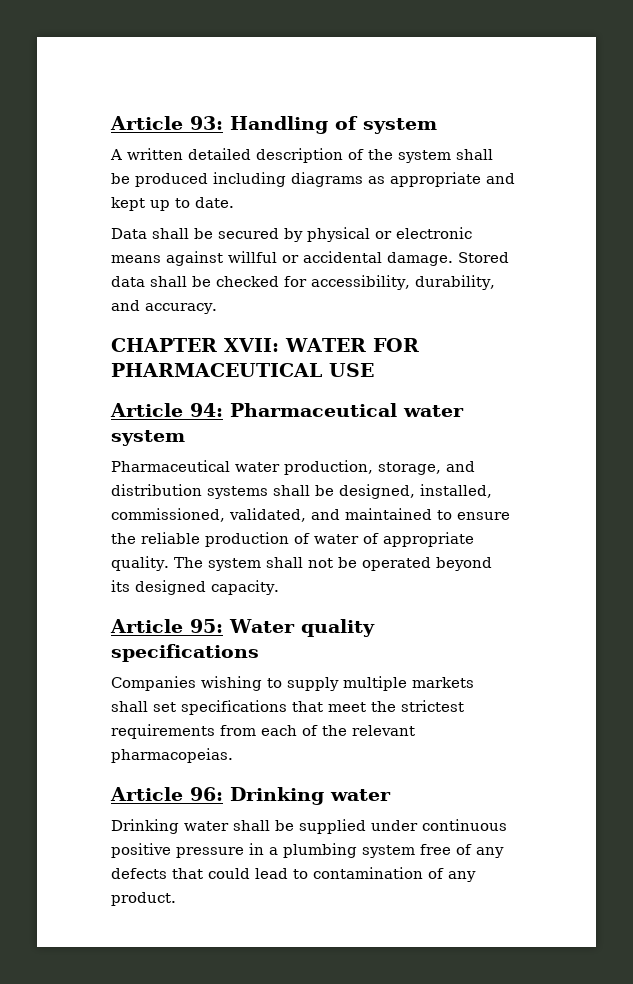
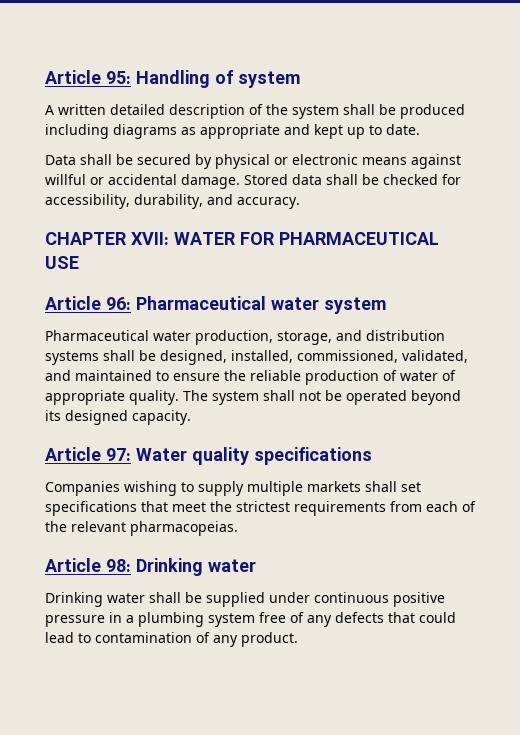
- Article 93: Handling of system
+ Article 95: Handling of system
- Article 94: Pharmaceutical water system
+ Article 96: Pharmaceutical water system
- Article 95: Water quality specifications
+ Article 97: Water quality specifications
- Article 96: Drinking water
+ Article 98: Drinking water

